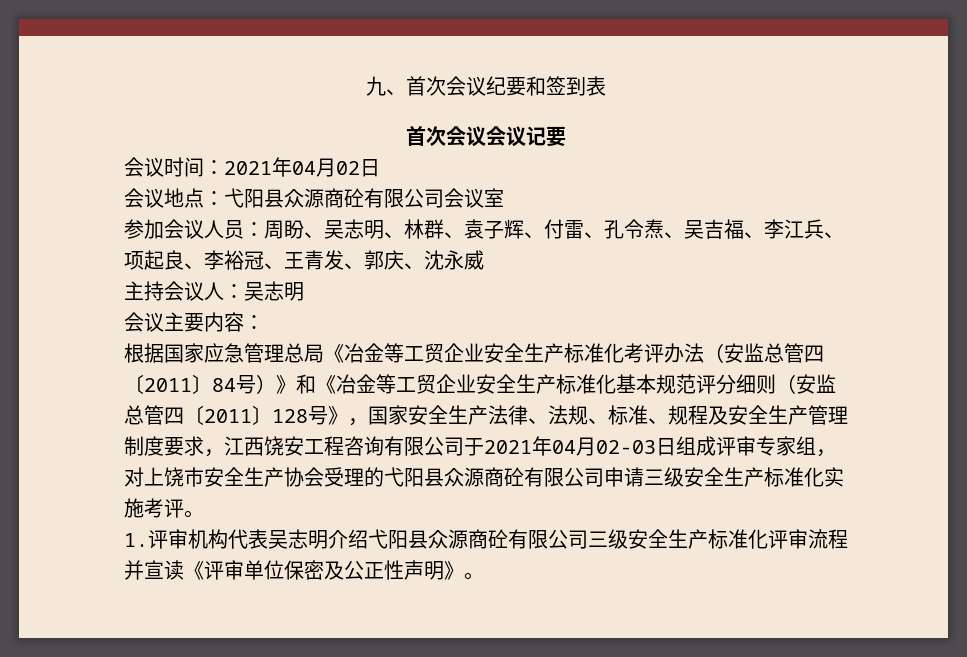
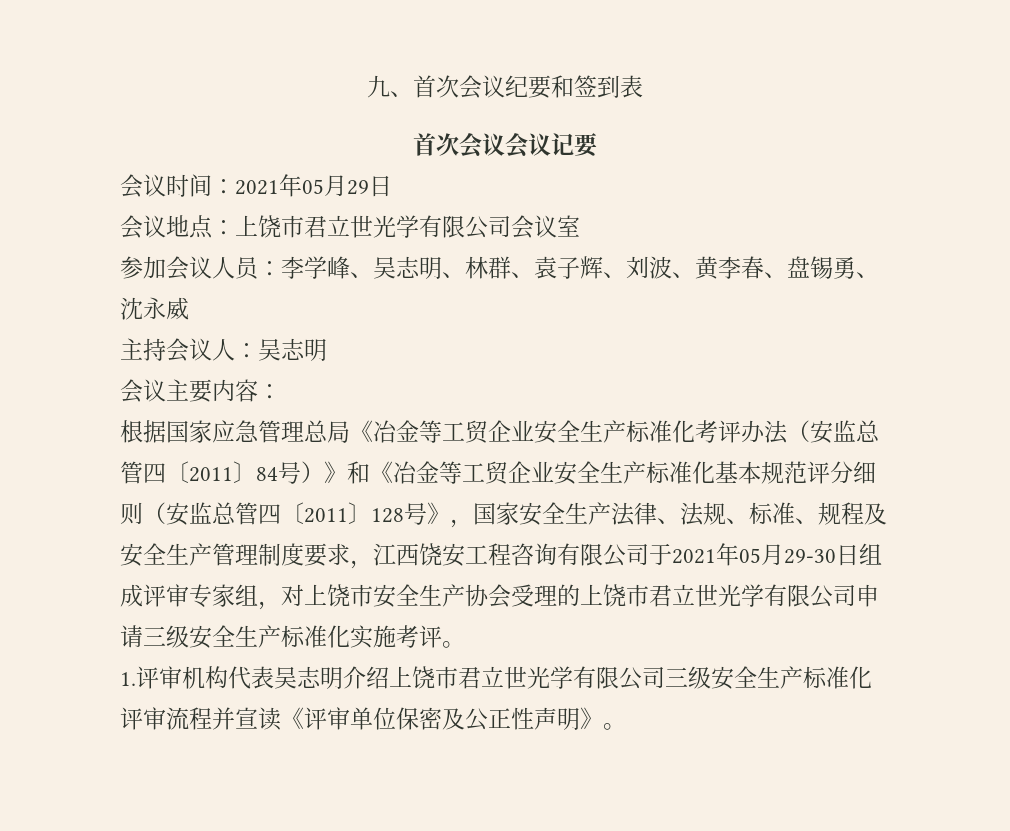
- 会议时间：2021年04月02日
+ 会议时间：2021年05月29日
- 会议地点：弋阳县众源商砼有限公司会议室
+ 会议地点：上饶市君立世光学有限公司会议室
- 参加会议人员：周盼、吴志明、林群、袁子辉、付雷、孔令焘、吴吉福、李江兵、项起良、李裕冠、王青发、郭庆、沈永威
+ 参加会议人员：李学峰、吴志明、林群、袁子辉、刘波、黄李春、盘锡勇、沈永威
- 根据国家应急管理总局《冶金等工贸企业安全生产标准化考评办法（安监总管四〔2011〕84号）》和《冶金等工贸企业安全生产标准化基本规范评分细则（安监总管四〔2011〕128号》，国家安全生产法律、法规、标准、规程及安全生产管理制度要求，江西饶安工程咨询有限公司于2021年04月02-03日组成评审专家组，对上饶市安全生产协会受理的弋阳县众源商砼有限公司申请三级安全生产标准化实施考评。
+ 根据国家应急管理总局《冶金等工贸企业安全生产标准化考评办法（安监总管四〔2011〕84号）》和《冶金等工贸企业安全生产标准化基本规范评分细则（安监总管四〔2011〕128号》，国家安全生产法律、法规、标准、规程及安全生产管理制度要求，江西饶安工程咨询有限公司于2021年05月29-30日组成评审专家组，对上饶市安全生产协会受理的上饶市君立世光学有限公司申请三级安全生产标准化实施考评。
- 1.评审机构代表吴志明介绍弋阳县众源商砼有限公司三级安全生产标准化评审流程并宣读《评审单位保密及公正性声明》。
+ 1.评审机构代表吴志明介绍上饶市君立世光学有限公司三级安全生产标准化评审流程并宣读《评审单位保密及公正性声明》。

